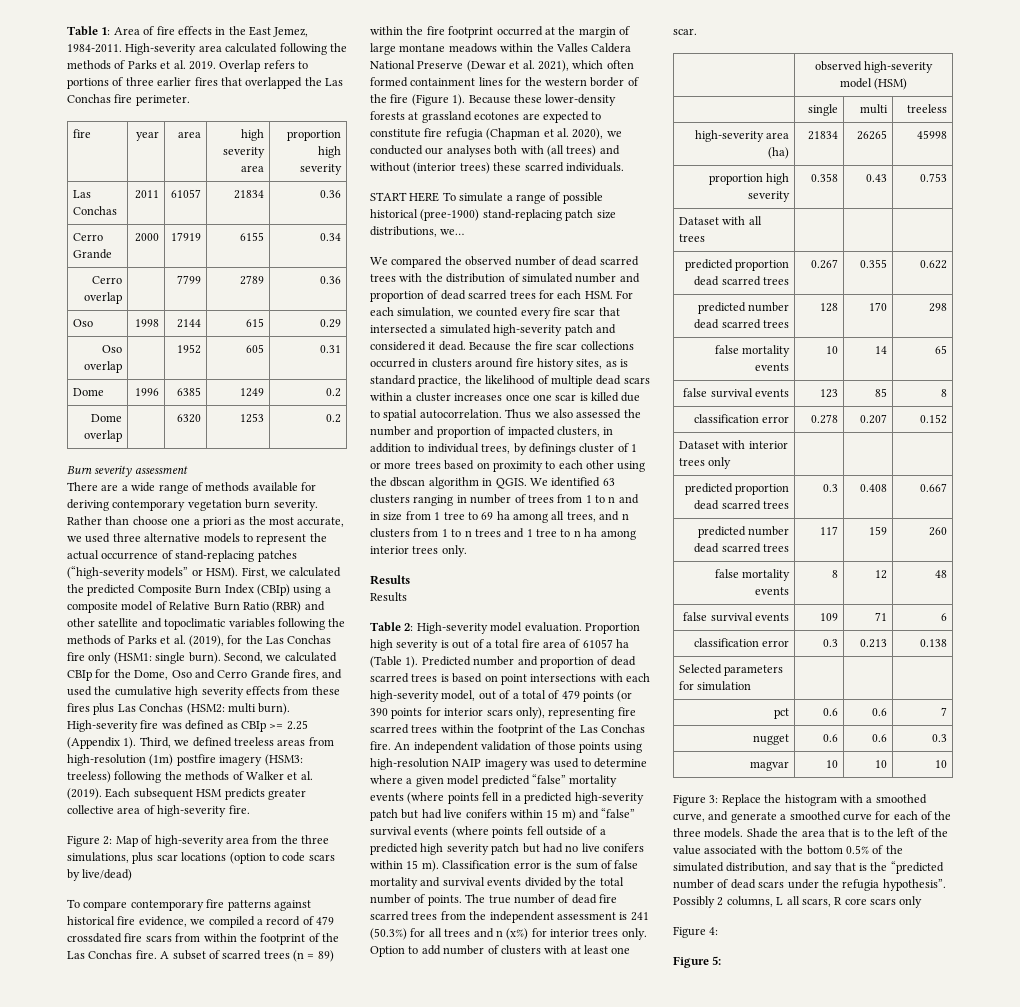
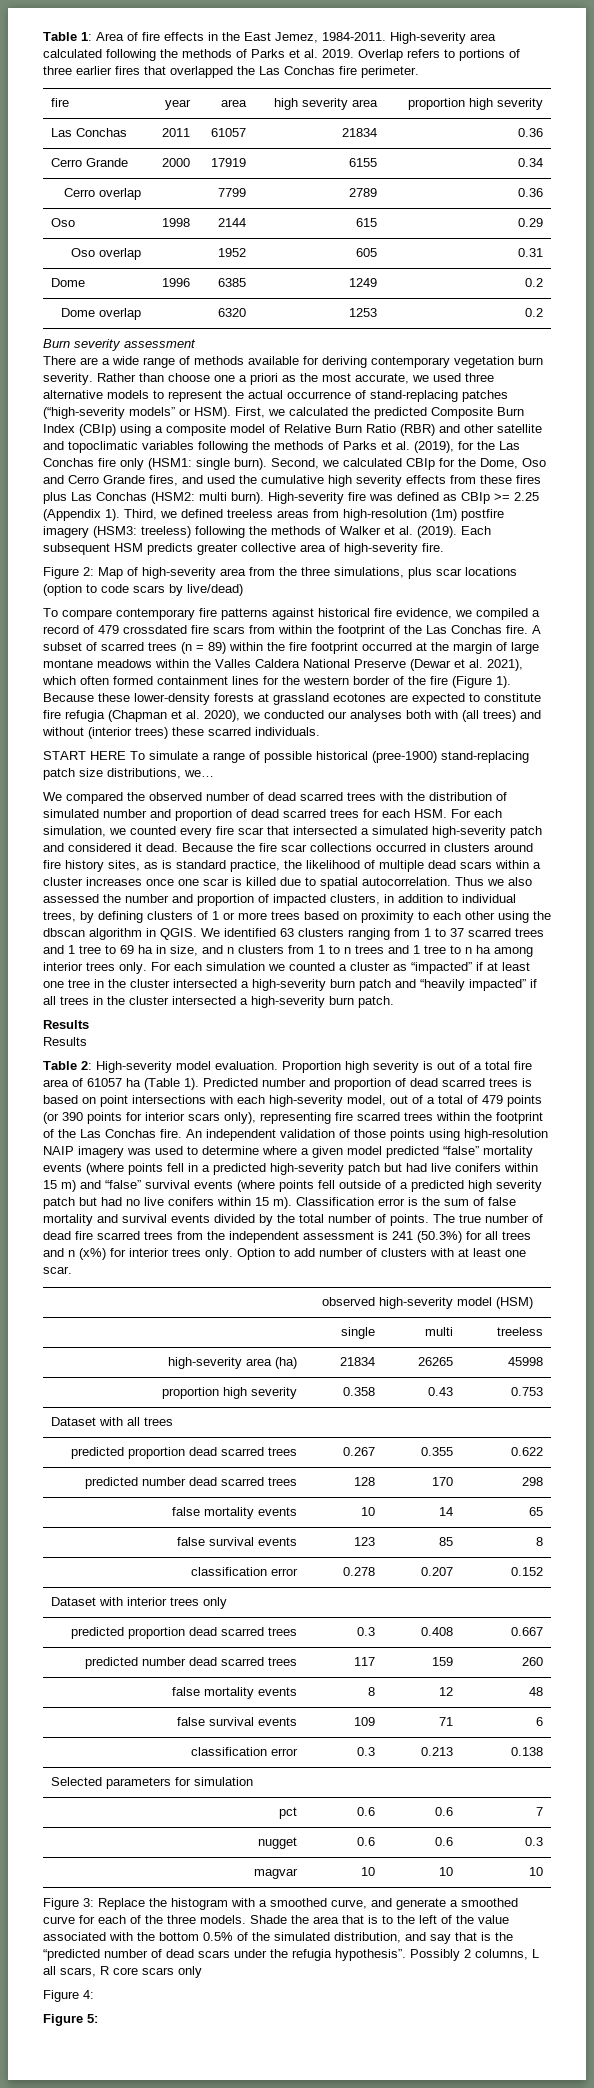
- Thus we also assessed the number and proportion of impacted clusters, in addition to individual trees, by definings cluster of 1 or more trees based on proximity to each other using the dbscan algorithm in QGIS.
+ Thus we also assessed the number and proportion of impacted clusters, in addition to individual trees, by defining clusters of 1 or more trees based on proximity to each other using the dbscan algorithm in QGIS.
- We identified 63 clusters ranging in number of trees from 1 to n and in size from 1 tree to 69 ha among all trees, and n clusters from 1 to n trees and 1 tree to n ha among interior trees only.
+ We identified 63 clusters ranging from 1 to 37 scarred trees and 1 tree to 69 ha in size, and n clusters from 1 to n trees and 1 tree to n ha among interior trees only. For each simulation we counted a cluster as “impacted” if at least one tree in the cluster intersected a high-severity burn patch and “heavily impacted” if all trees in the cluster intersected a high-severity burn patch.

